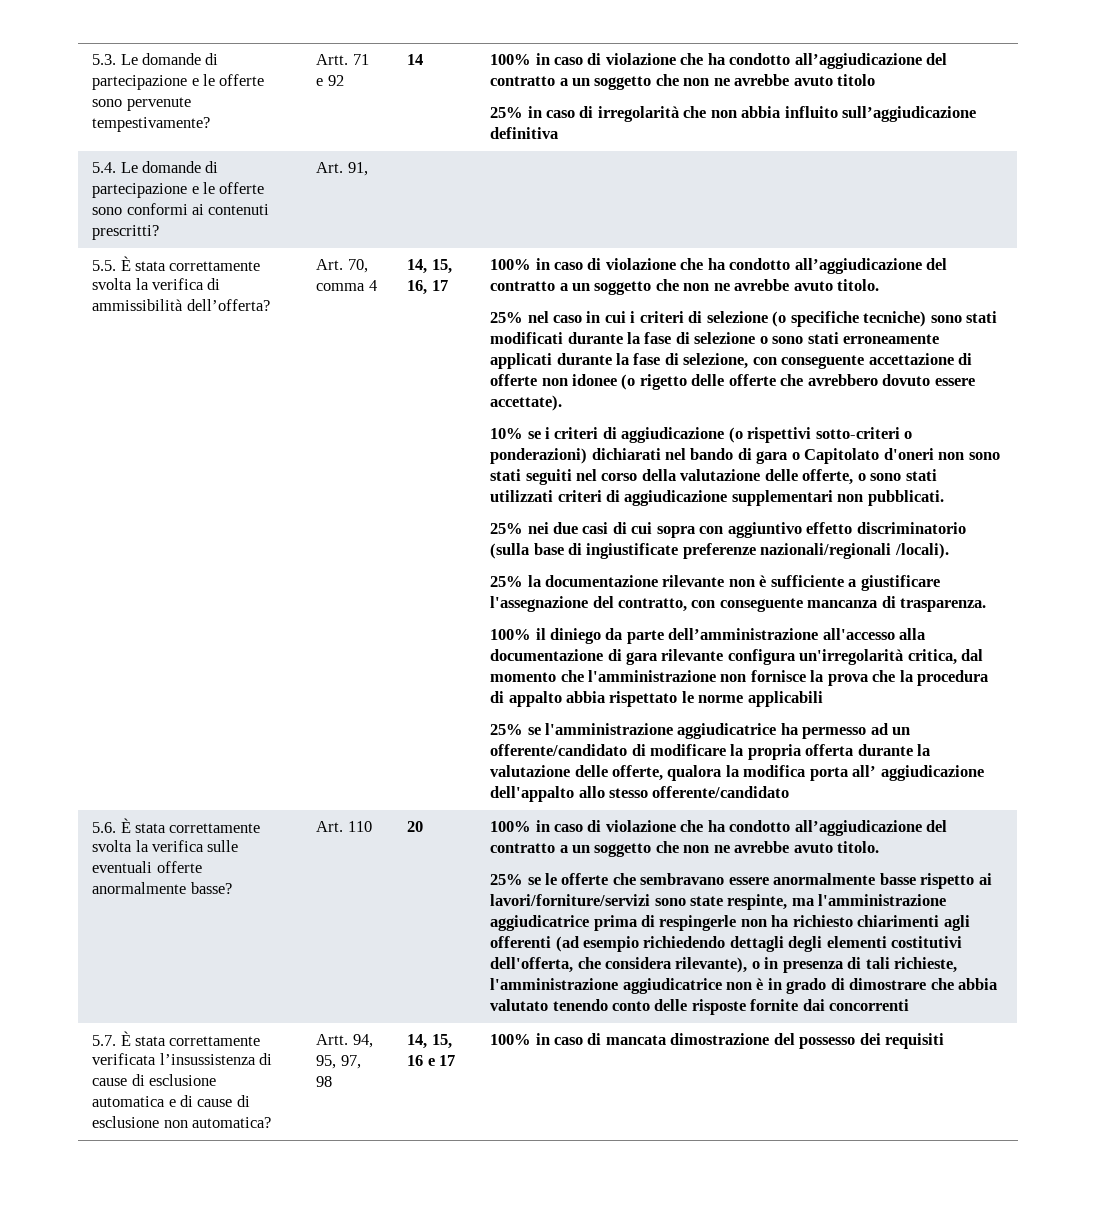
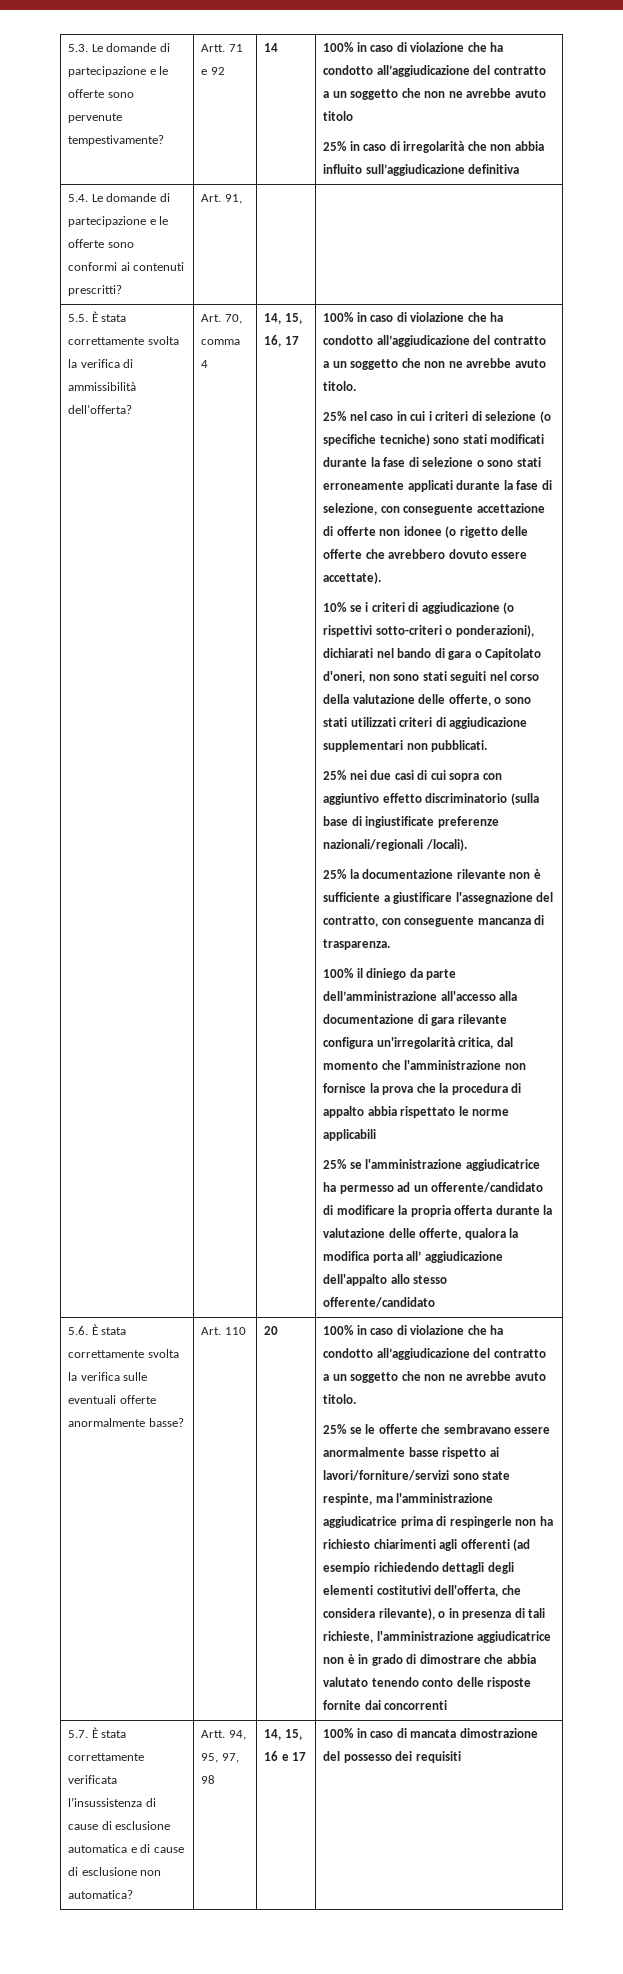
- 10% se i criteri di aggiudicazione (o rispettivi sotto-criteri o ponderazioni) dichiarati nel bando di gara o Capitolato d'oneri non sono stati seguiti nel corso della valutazione delle offerte, o sono stati utilizzati criteri di aggiudicazione supplementari non pubblicati.
+ 10% se i criteri di aggiudicazione (o rispettivi sotto-criteri o ponderazioni), dichiarati nel bando di gara o Capitolato d'oneri, non sono stati seguiti nel corso della valutazione delle offerte, o sono stati utilizzati criteri di aggiudicazione supplementari non pubblicati.

